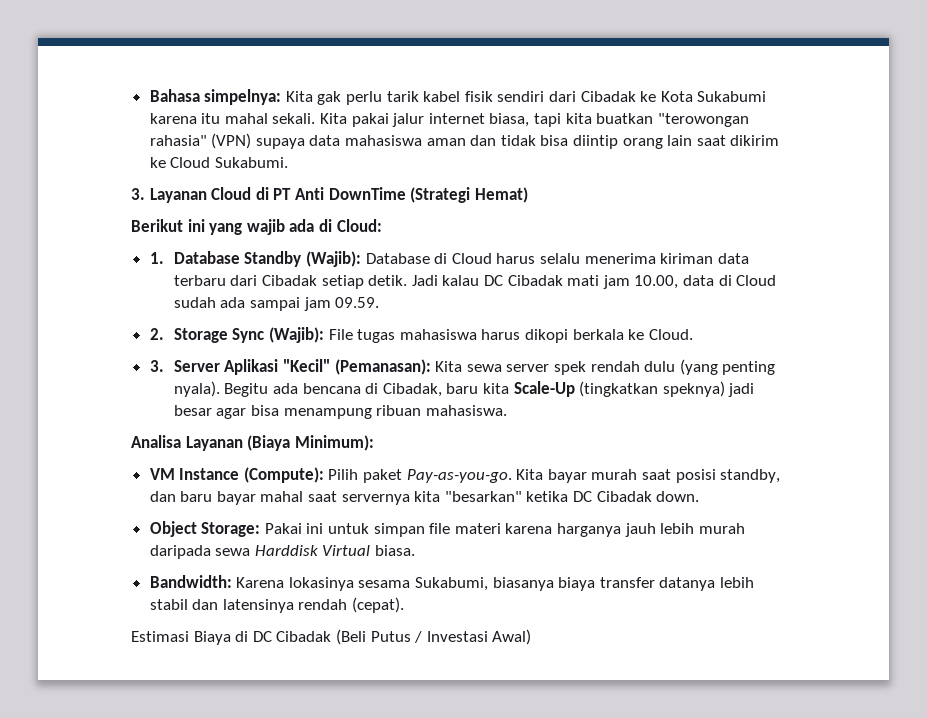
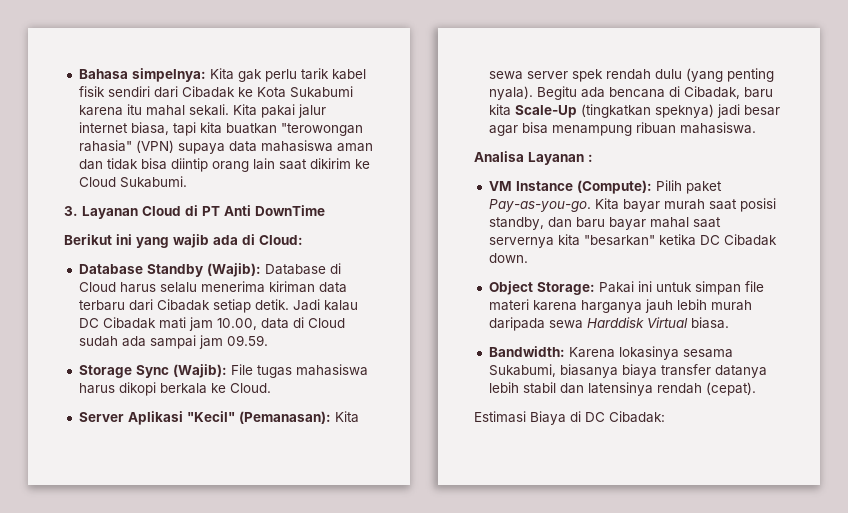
- 3. Layanan Cloud di PT Anti DownTime (Strategi Hemat)
+ 3. Layanan Cloud di PT Anti DownTime
- 1. Database Standby (Wajib): Database di Cloud harus selalu menerima kiriman data terbaru dari Cibadak setiap detik.
+ Database Standby (Wajib): Database di Cloud harus selalu menerima kiriman data terbaru dari Cibadak setiap detik.
- 2. Storage Sync (Wajib): File tugas mahasiswa harus dikopi berkala ke Cloud.
+ Storage Sync (Wajib): File tugas mahasiswa harus dikopi berkala ke Cloud.
- 3. Server Aplikasi "Kecil" (Pemanasan): Kita sewa server spek rendah dulu (yang penting nyala).
+ Server Aplikasi "Kecil" (Pemanasan): Kita sewa server spek rendah dulu (yang penting nyala).
- Analisa Layanan (Biaya Minimum):
+ Analisa Layanan :
- Estimasi Biaya di DC Cibadak (Beli Putus / Investasi Awal)
+ Estimasi Biaya di DC Cibadak:

